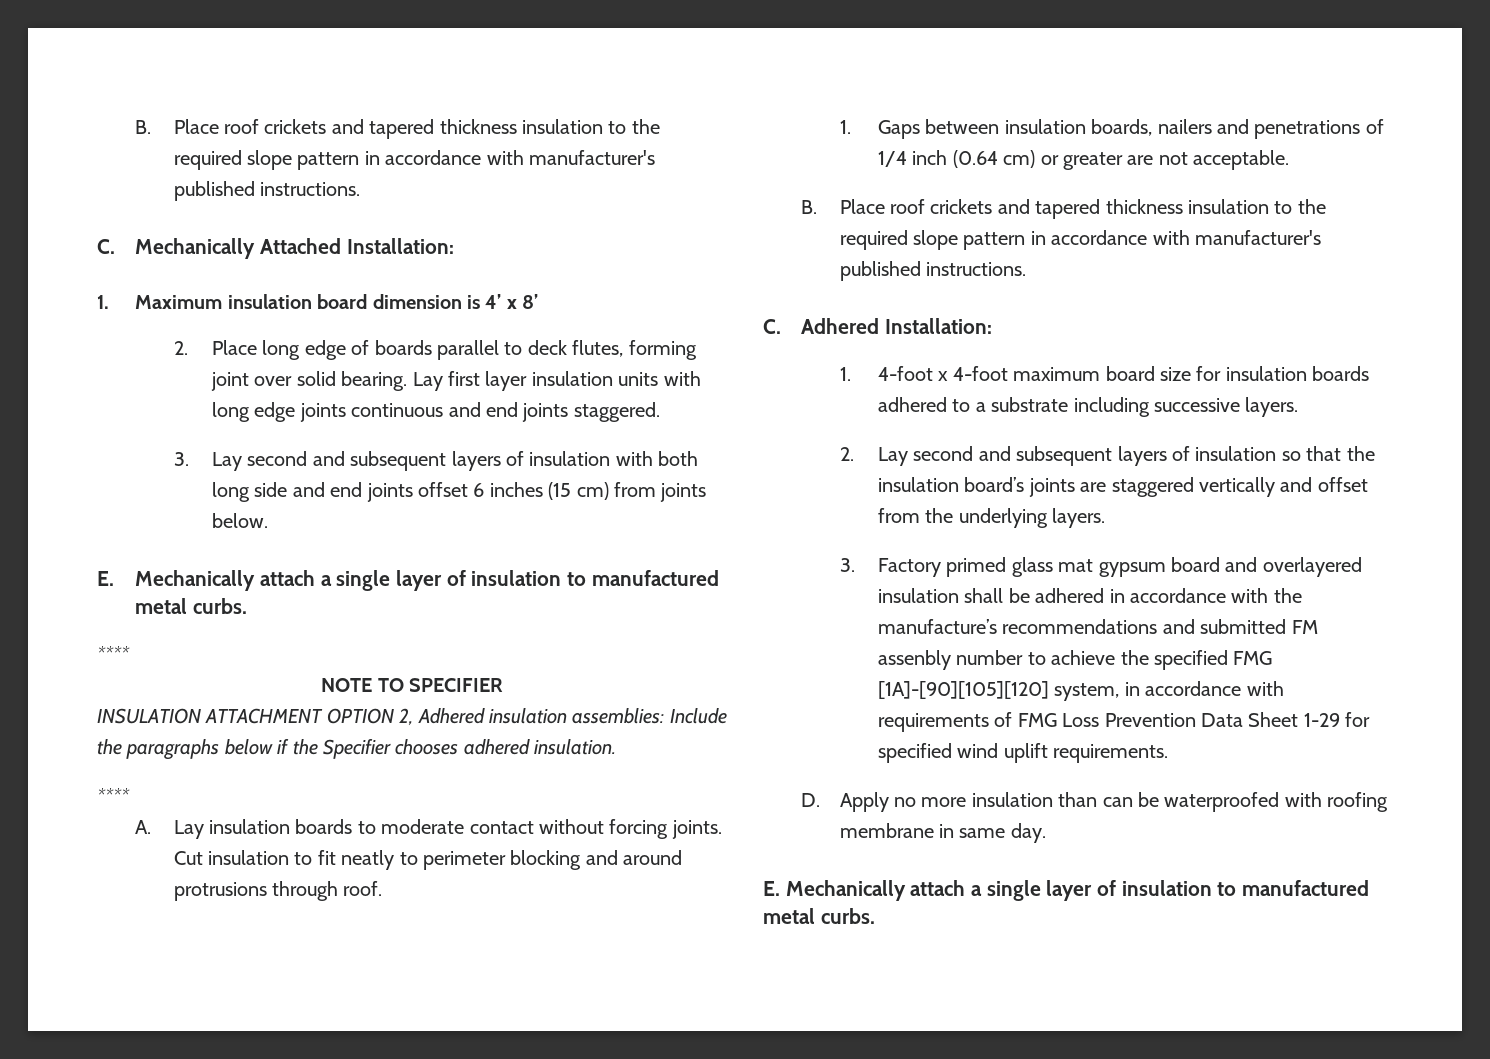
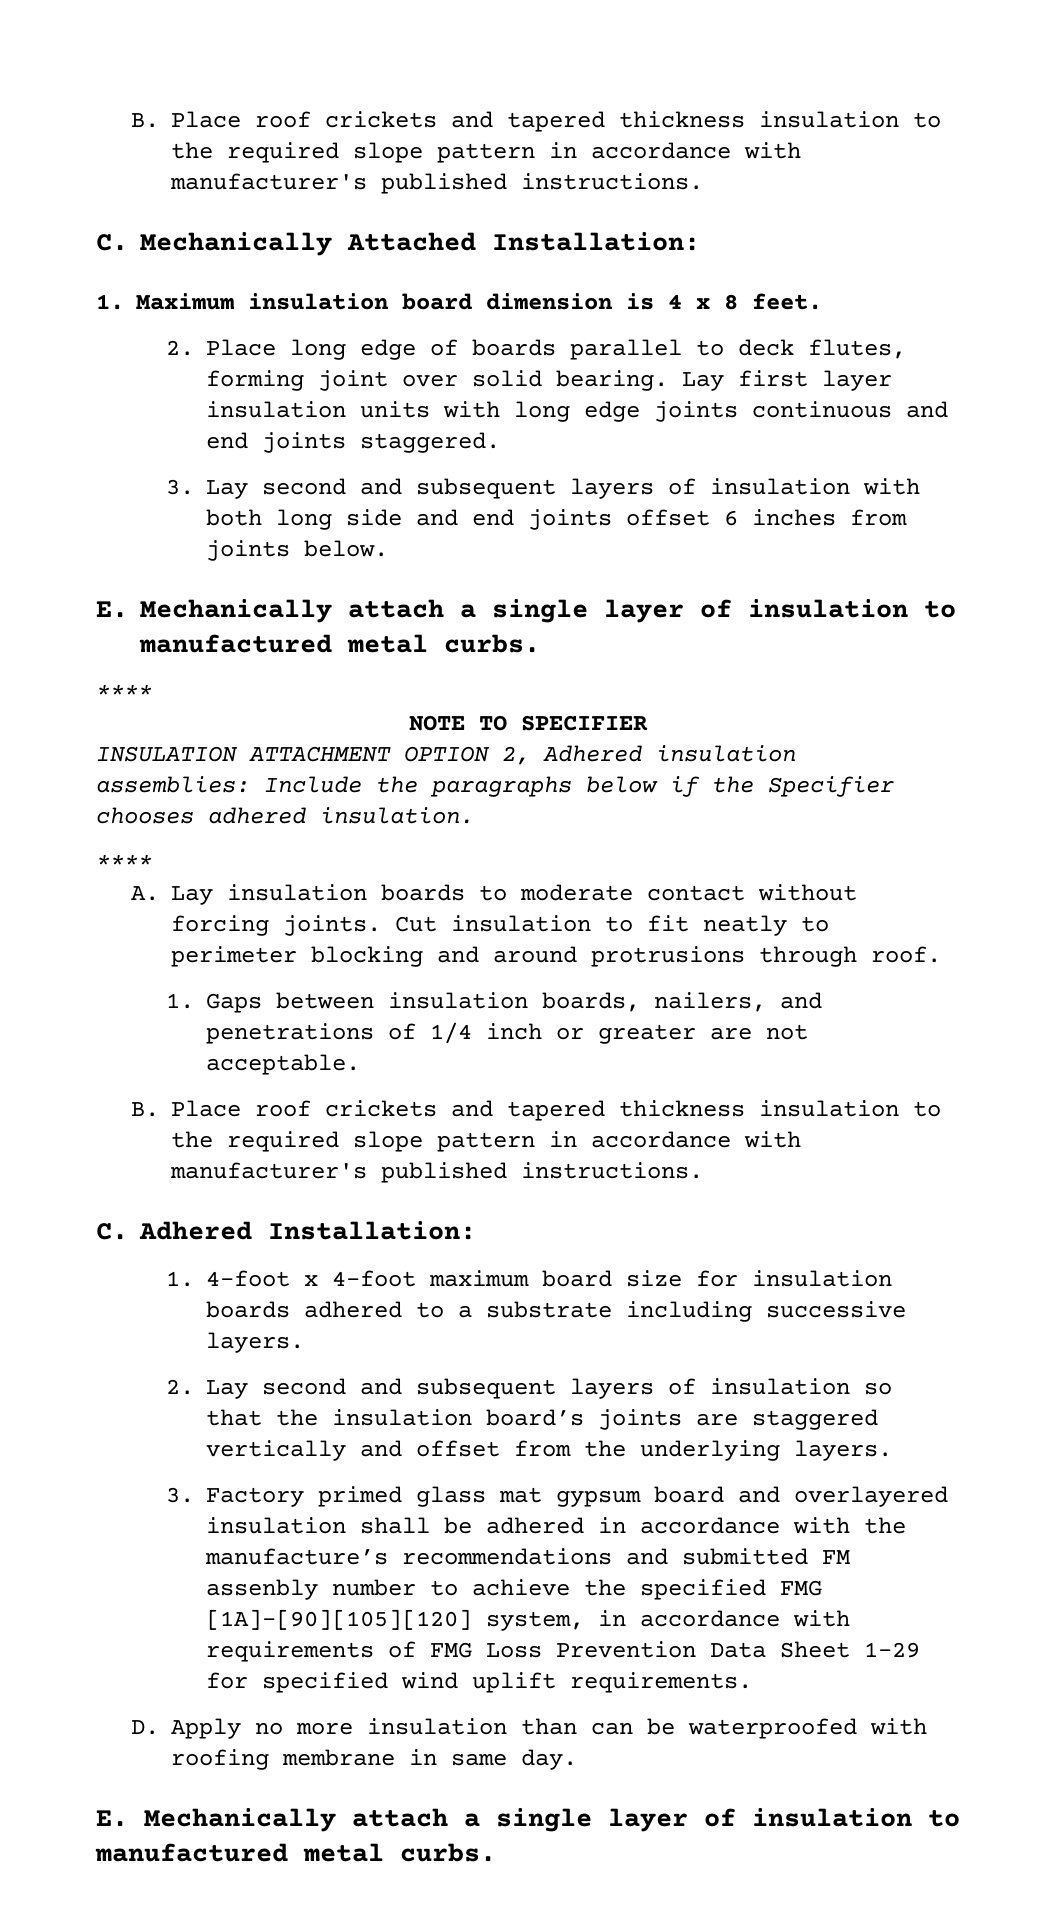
- 1. Maximum insulation board dimension is 4’ x 8’
+ 1. Maximum insulation board dimension is 4 x 8 feet.
- 3. Lay second and subsequent layers of insulation with both long side and end joints offset 6 inches (15 cm) from joints below.
+ 3. Lay second and subsequent layers of insulation with both long side and end joints offset 6 inches from joints below.
- 1. Gaps between insulation boards, nailers and penetrations of 1/4 inch (0.64 cm) or greater are not acceptable.
+ 1. Gaps between insulation boards, nailers, and penetrations of 1/4 inch or greater are not acceptable.

